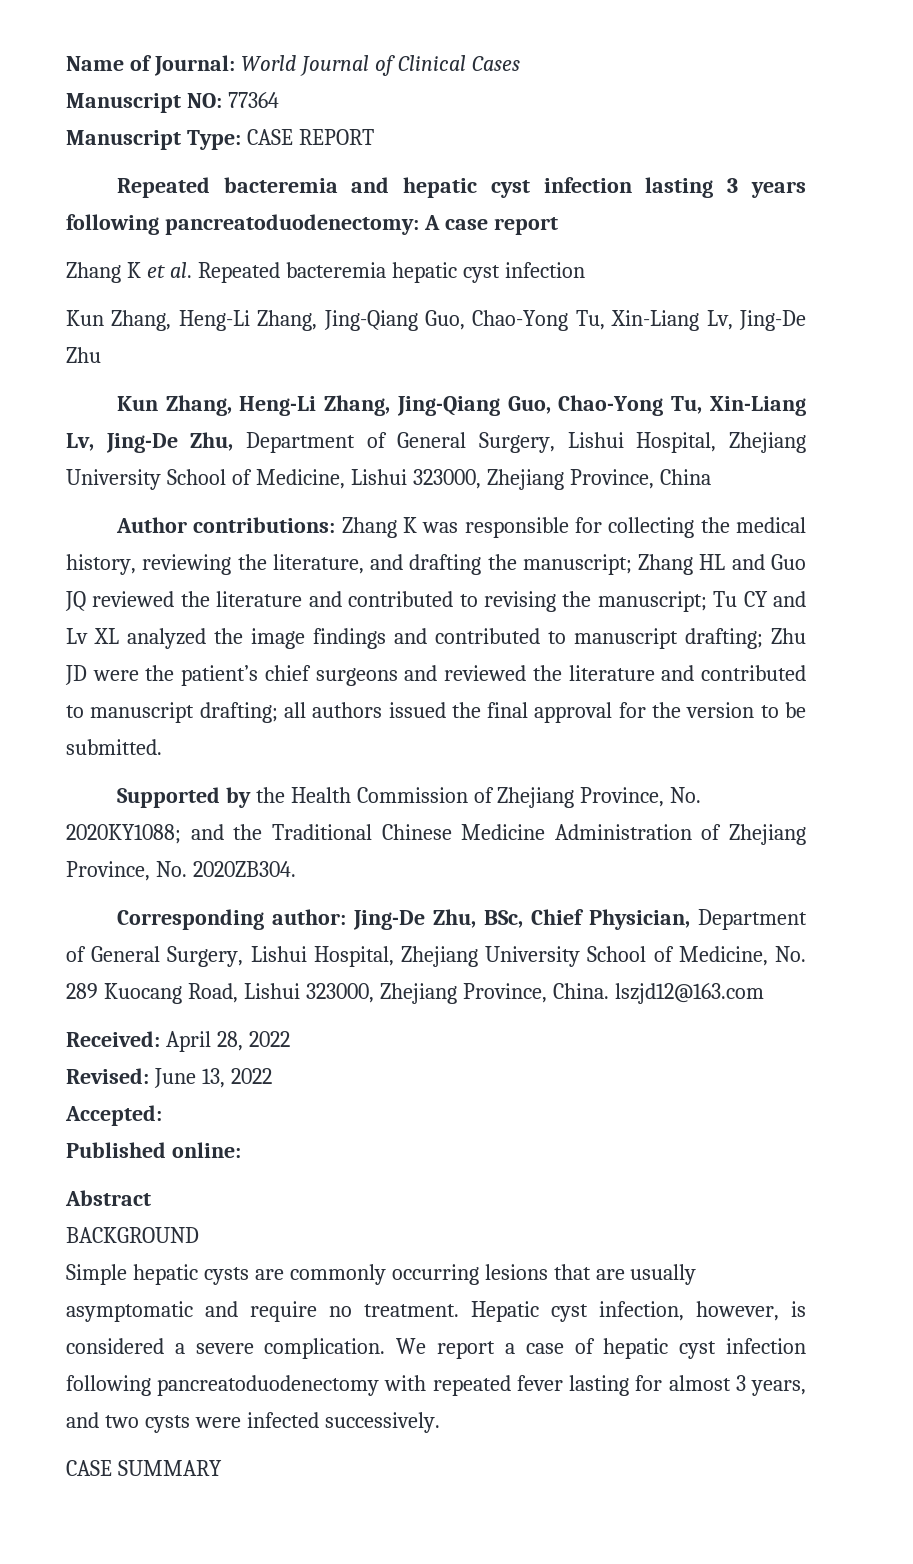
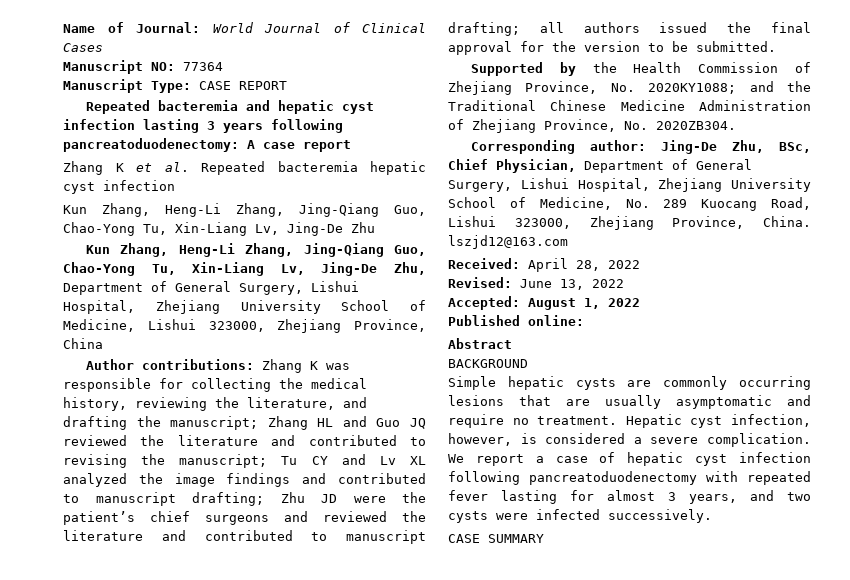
- Accepted:
+ Accepted: August 1, 2022

